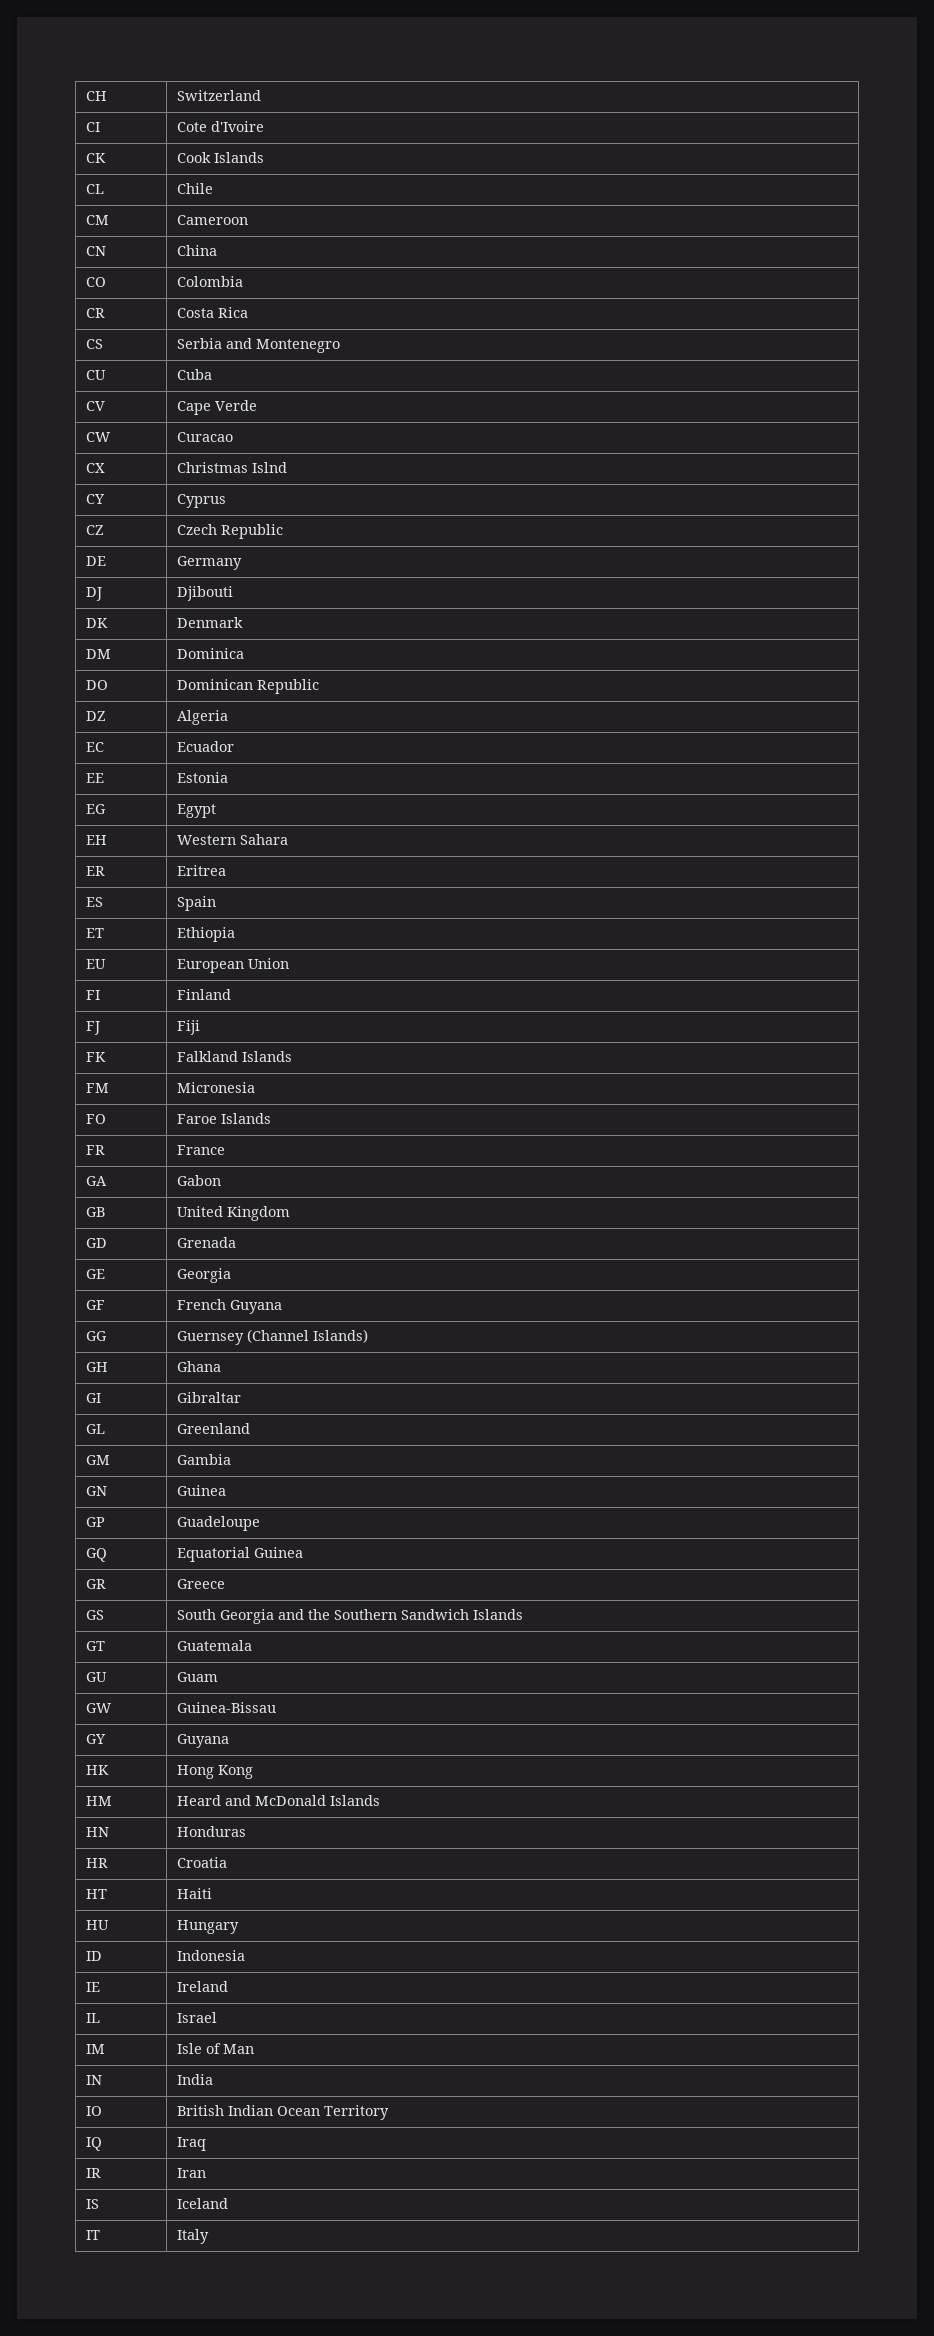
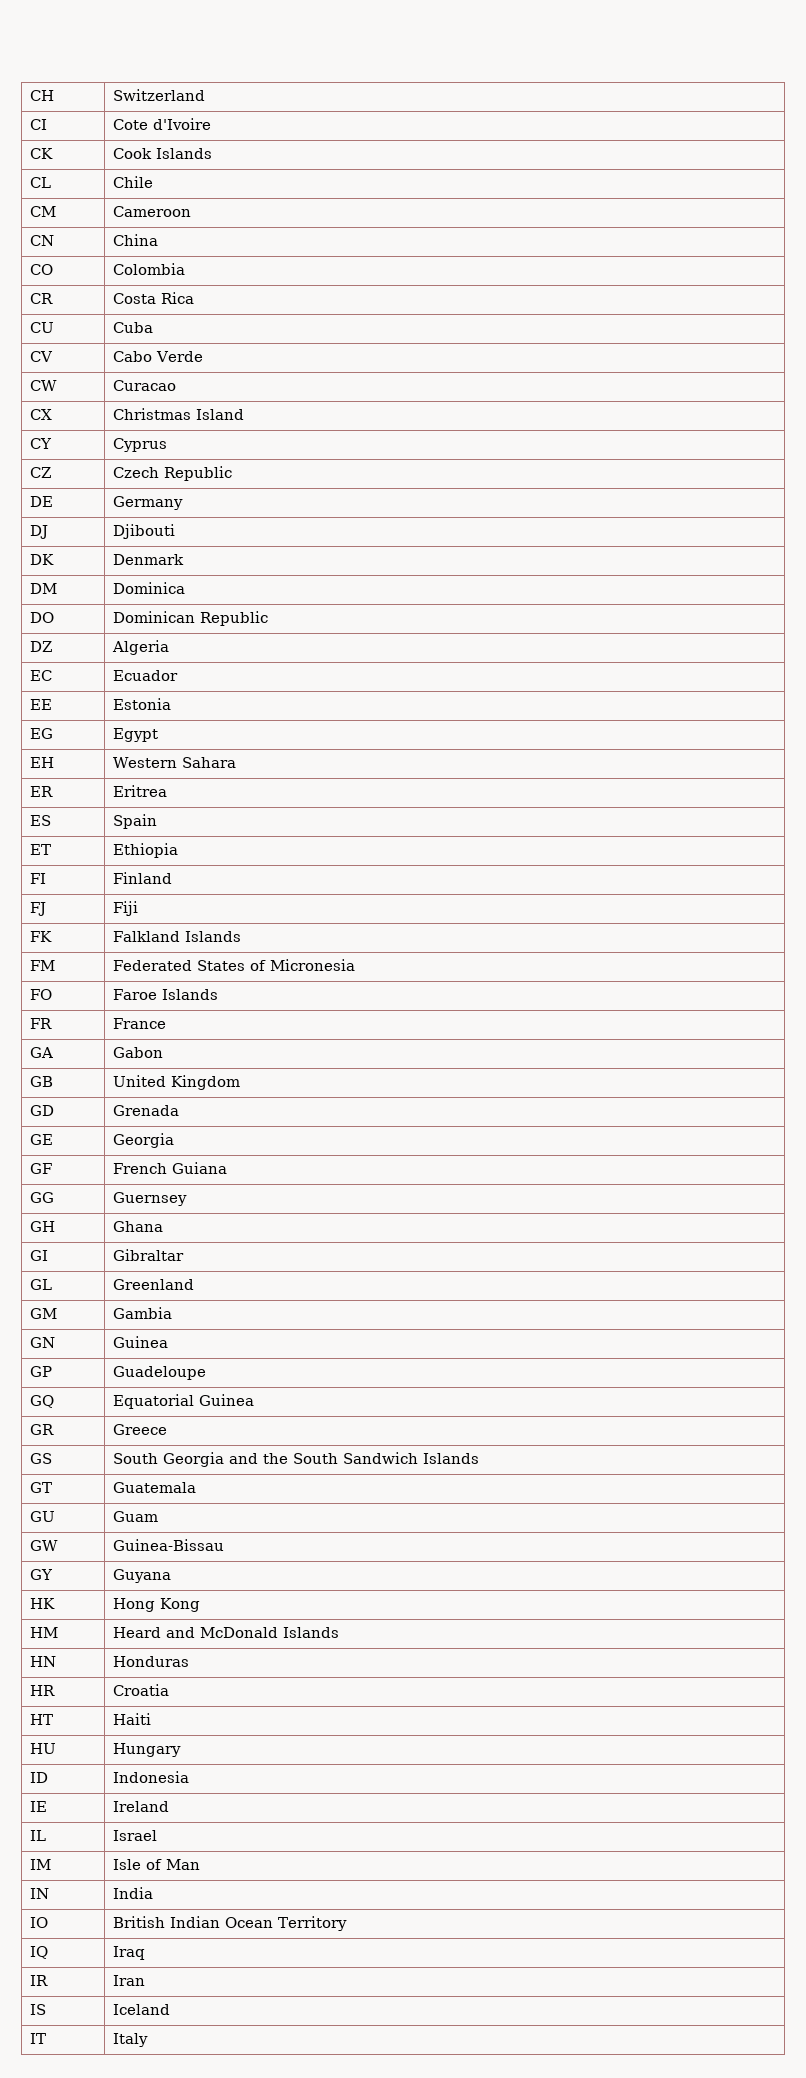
- CS | Serbia and Montenegro
- CV | Cape Verde
+ CV | Cabo Verde
- CX | Christmas Islnd
+ CX | Christmas Island
- EU | European Union
- FM | Micronesia
+ FM | Federated States of Micronesia
- GF | French Guyana
+ GF | French Guiana
- GG | Guernsey (Channel Islands)
+ GG | Guernsey
- GS | South Georgia and the Southern Sandwich Islands
+ GS | South Georgia and the South Sandwich Islands

